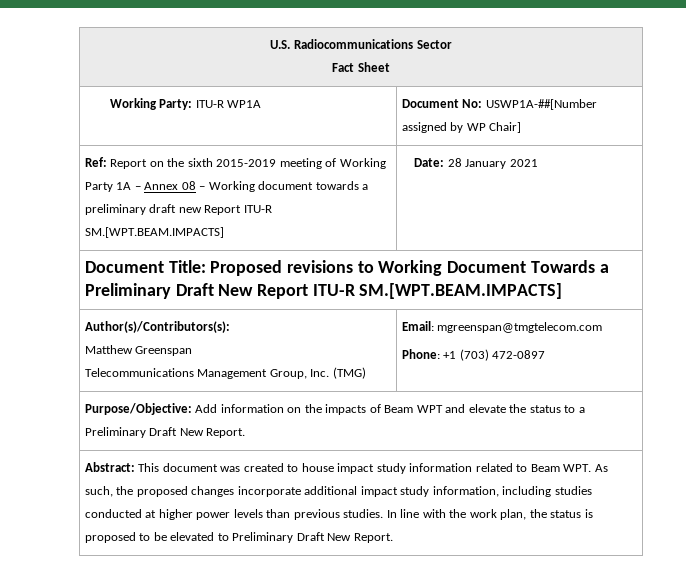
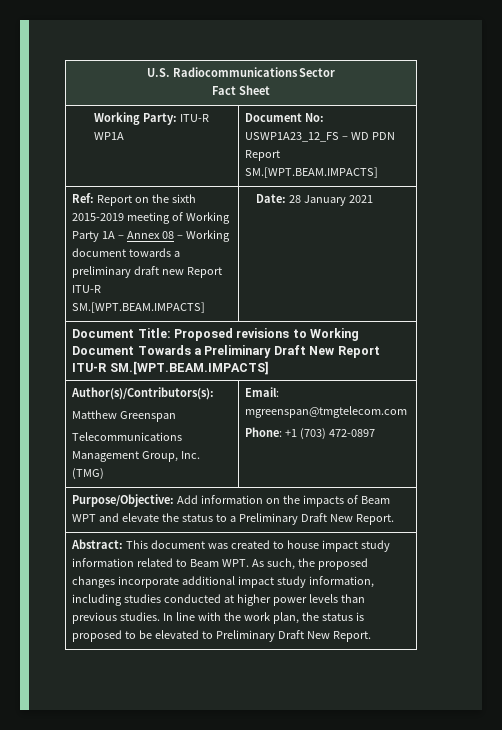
- Working Party: ITU-R WP1A | Document No: USWP1A-##[Number assigned by WP Chair]
+ Working Party: ITU-R WP1A | Document No: USWP1A23_12_FS – WD PDN Report SM.[WPT.BEAM.IMPACTS]

